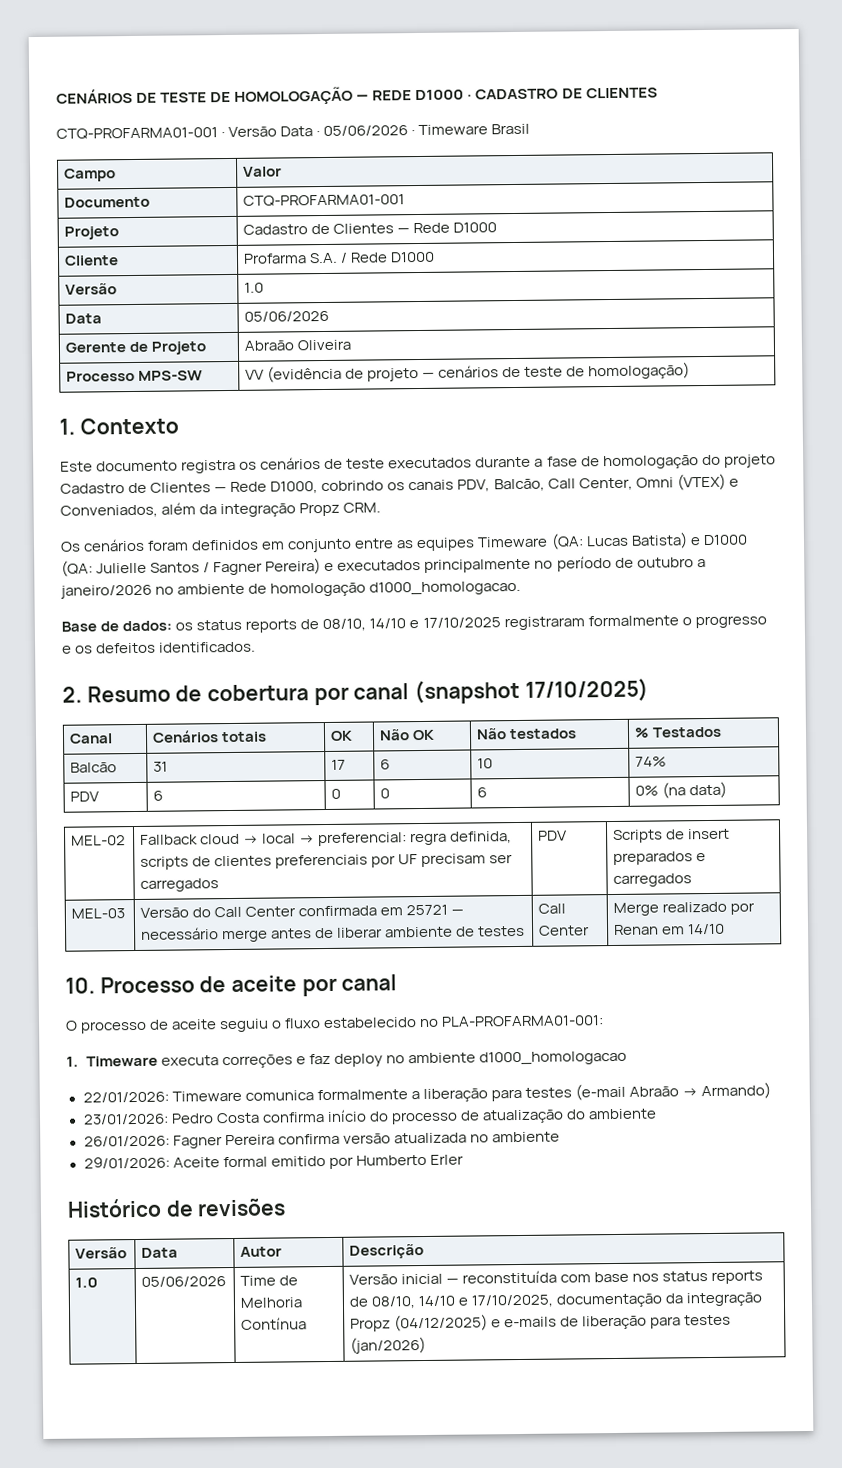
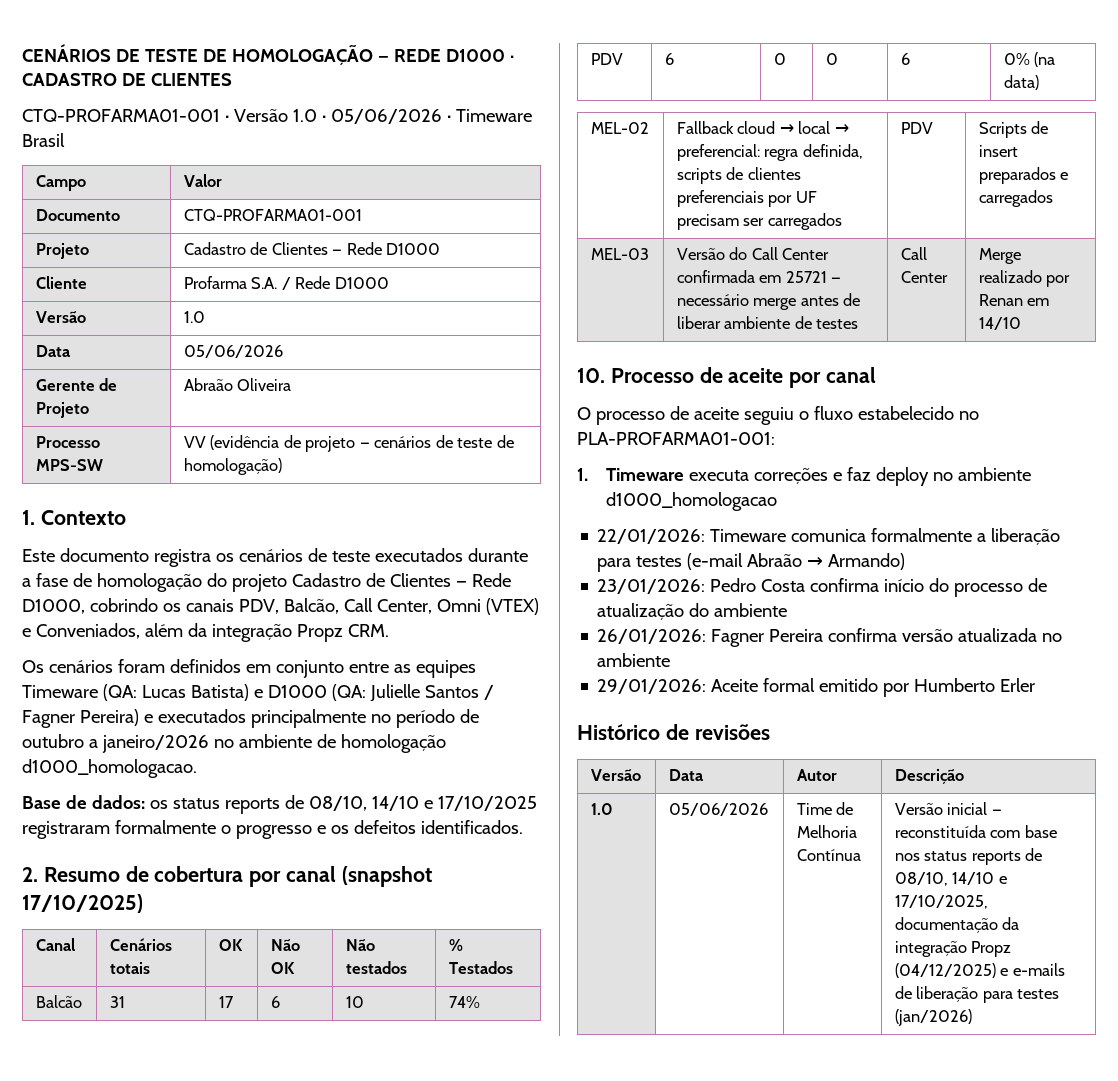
- CTQ-PROFARMA01-001 · Versão Data · 05/06/2026 · Timeware Brasil
+ CTQ-PROFARMA01-001 · Versão 1.0 · 05/06/2026 · Timeware Brasil

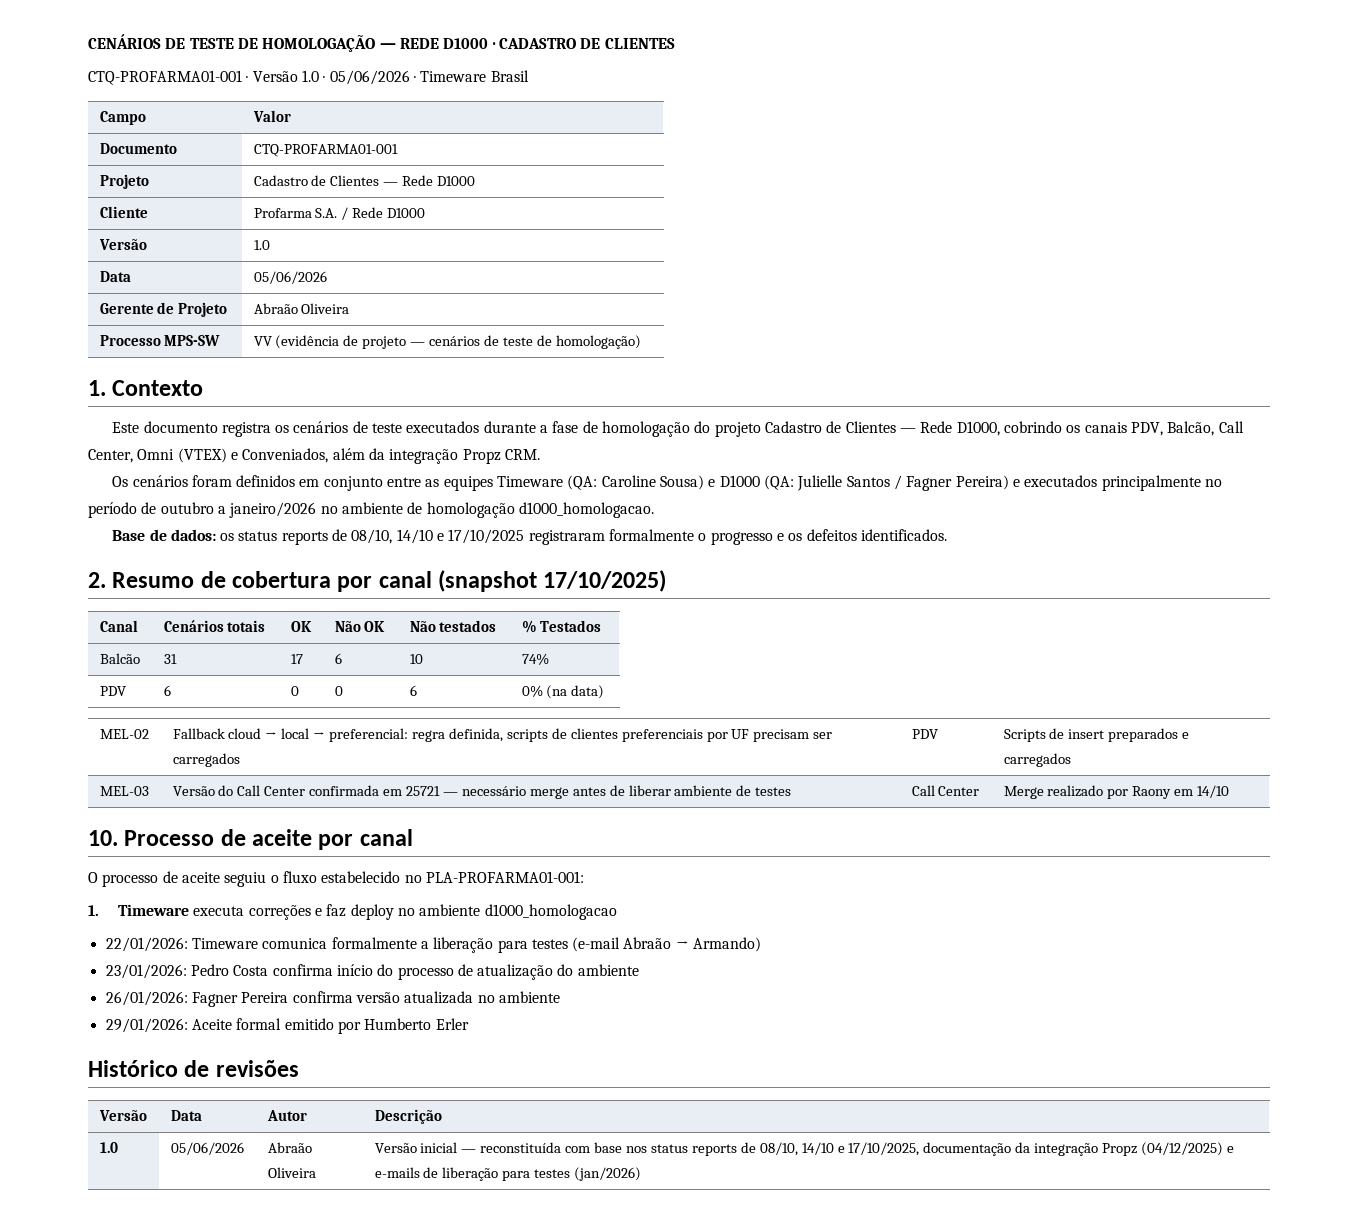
- Os cenários foram definidos em conjunto entre as equipes Timeware (QA: Lucas Batista) e D1000 (QA: Julielle Santos / Fagner Pereira) e executados principalmente no período de outubro a janeiro/2026 no ambiente de homologação d1000_homologacao.
+ Os cenários foram definidos em conjunto entre as equipes Timeware (QA: Caroline Sousa) e D1000 (QA: Julielle Santos / Fagner Pereira) e executados principalmente no período de outubro a janeiro/2026 no ambiente de homologação d1000_homologacao.
- MEL-03 | Versão do Call Center confirmada em 25721 — necessário merge antes de liberar ambiente de testes | Call Center | Merge realizado por Renan em 14/10
+ MEL-03 | Versão do Call Center confirmada em 25721 — necessário merge antes de liberar ambiente de testes | Call Center | Merge realizado por Raony em 14/10
- 1.0 | 05/06/2026 | Time de Melhoria Contínua | Versão inicial — reconstituída com base nos status reports de 08/10, 14/10 e 17/10/2025, documentação da integração Propz (04/12/2025) e e-mails de liberação para testes (jan/2026)
+ 1.0 | 05/06/2026 | Abraão Oliveira | Versão inicial — reconstituída com base nos status reports de 08/10, 14/10 e 17/10/2025, documentação da integração Propz (04/12/2025) e e-mails de liberação para testes (jan/2026)

